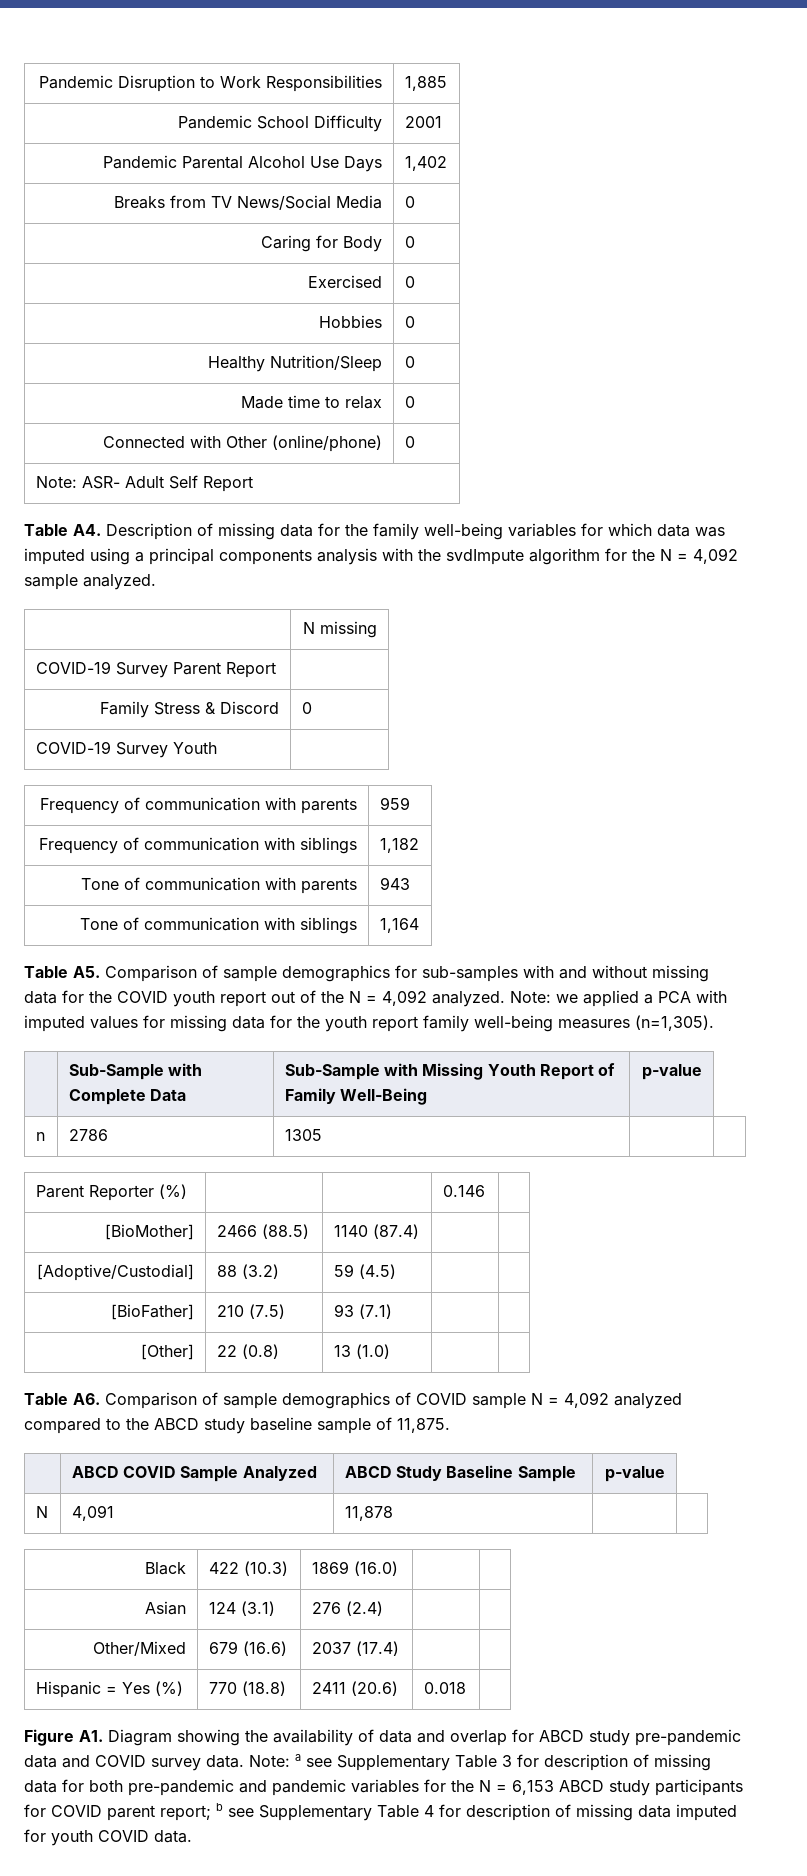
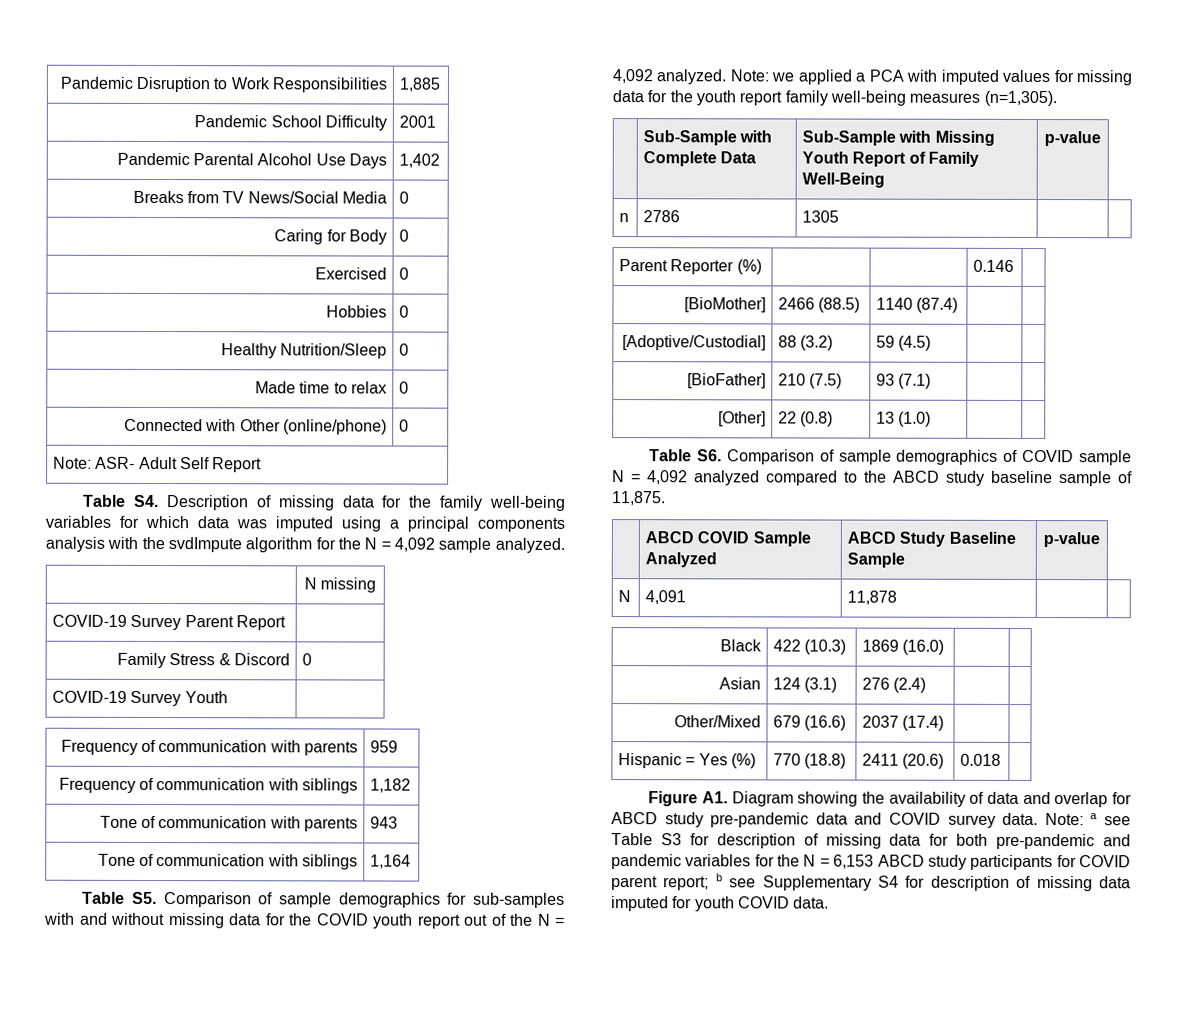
- Table A4. Description of missing data for the family well-being variables for which data was imputed using a principal components analysis with the svdImpute algorithm for the N = 4,092 sample analyzed.
+ Table S4. Description of missing data for the family well-being variables for which data was imputed using a principal components analysis with the svdImpute algorithm for the N = 4,092 sample analyzed.
- Table A5. Comparison of sample demographics for sub-samples with and without missing data for the COVID youth report out of the N = 4,092 analyzed.
+ Table S5. Comparison of sample demographics for sub-samples with and without missing data for the COVID youth report out of the N = 4,092 analyzed.
- Table A6. Comparison of sample demographics of COVID sample N = 4,092 analyzed compared to the ABCD study baseline sample of 11,875.
+ Table S6. Comparison of sample demographics of COVID sample N = 4,092 analyzed compared to the ABCD study baseline sample of 11,875.
- Note: a see Supplementary Table 3 for description of missing data for both pre-pandemic and pandemic variables for the N = 6,153 ABCD study participants for COVID parent report; b see Supplementary Table 4 for description of missing data imputed for youth COVID data.
+ Note: a see Table S3 for description of missing data for both pre-pandemic and pandemic variables for the N = 6,153 ABCD study participants for COVID parent report; b see Supplementary S4 for description of missing data imputed for youth COVID data.

